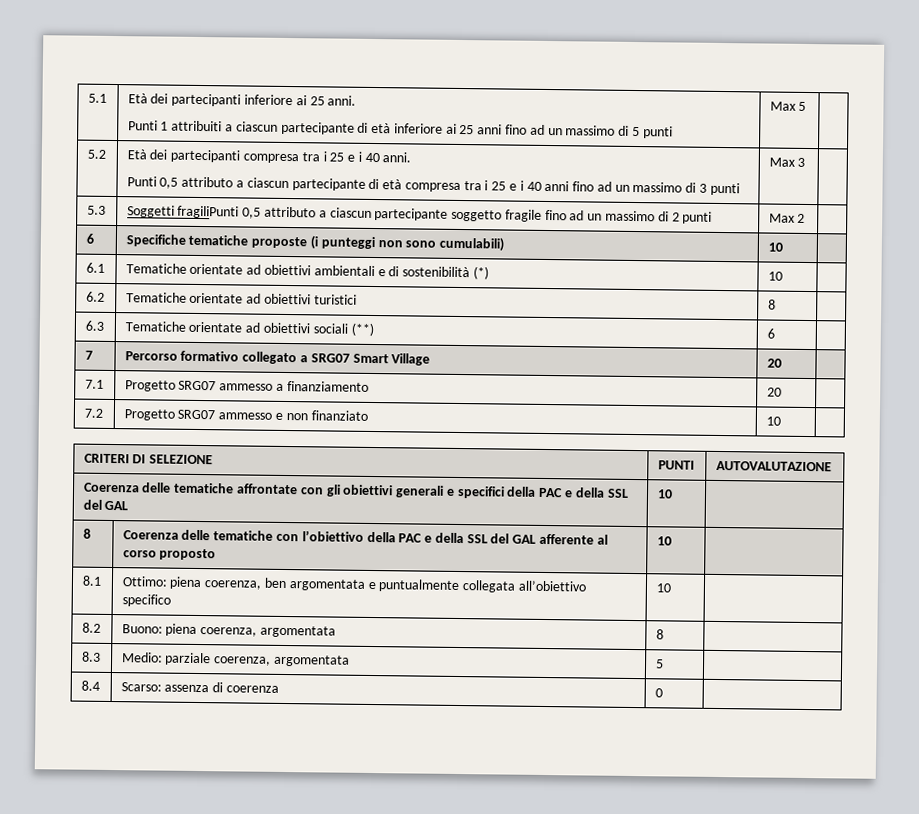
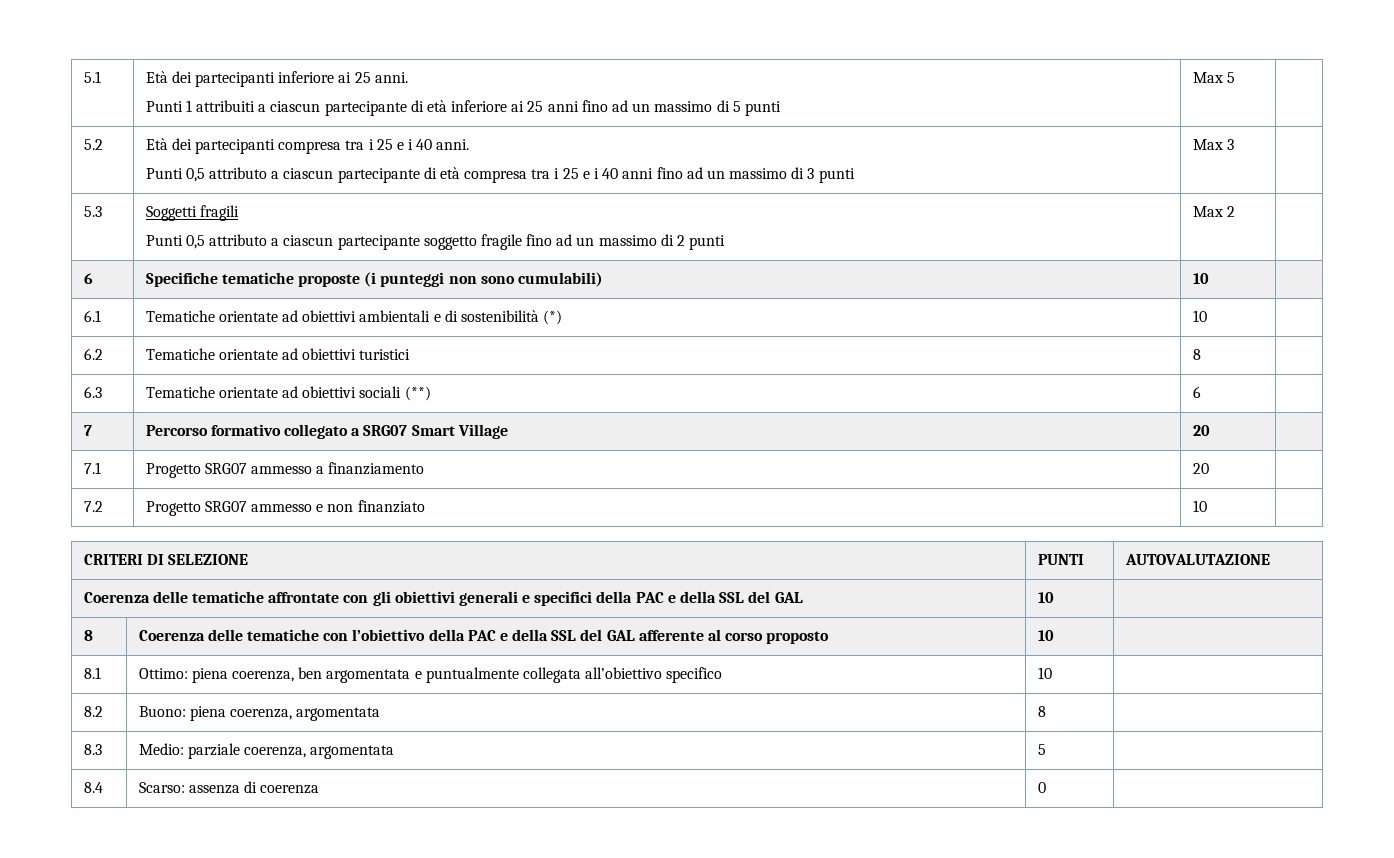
- 5.3 | Soggetti fragiliPunti 0,5 attributo a ciascun partecipante soggetto fragile fino ad un massimo di 2 punti | Max 2 |
+ 5.3 | Soggetti fragili
+ Punti 0,5 attributo a ciascun partecipante soggetto fragile fino ad un massimo di 2 punti | Max 2 |

